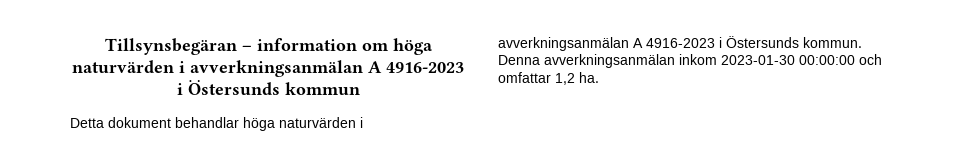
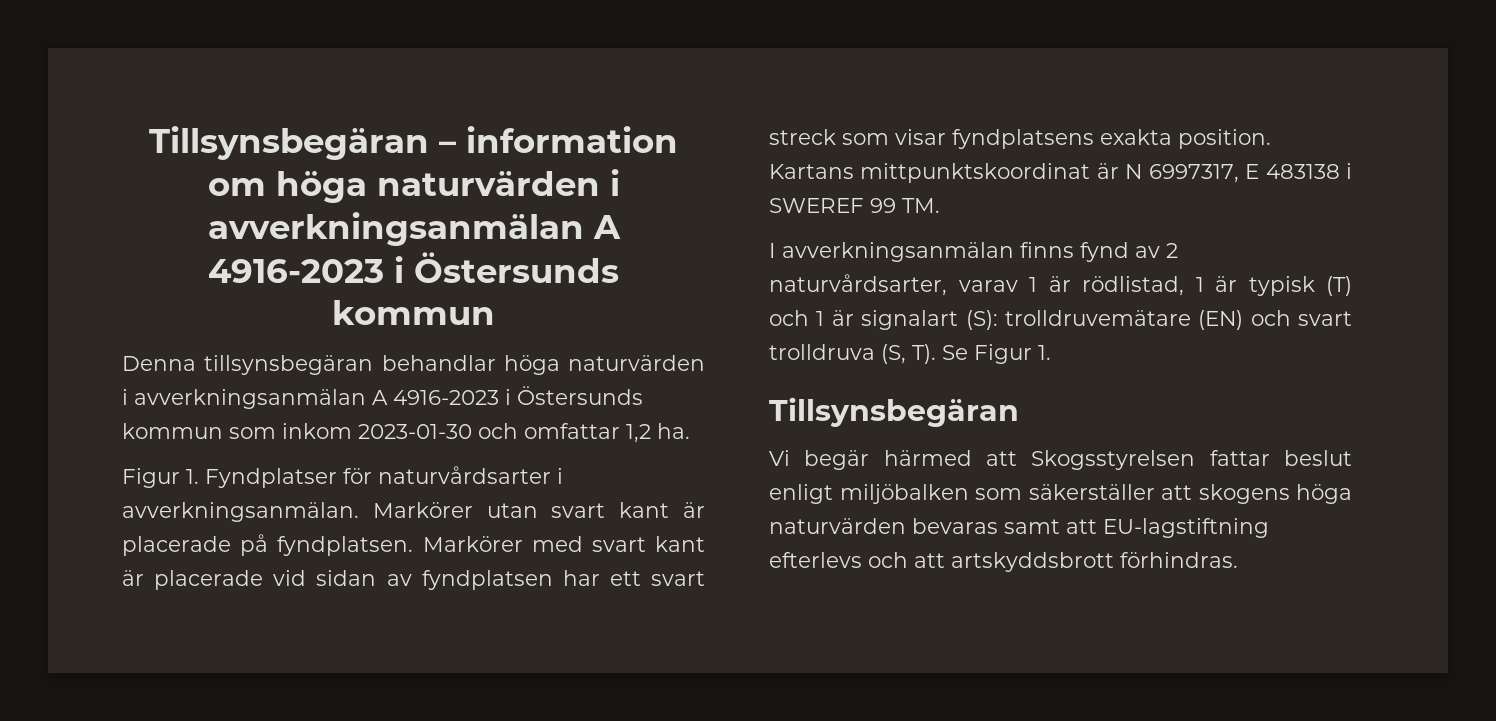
- Detta dokument behandlar höga naturvärden i avverkningsanmälan A 4916-2023 i Östersunds kommun. Denna avverkningsanmälan inkom 2023-01-30 00:00:00 och omfattar 1,2 ha.
+ Denna tillsynsbegäran behandlar höga naturvärden i avverkningsanmälan A 4916-2023 i Östersunds kommun som inkom 2023-01-30 och omfattar 1,2 ha.
+ Figur 1. Fyndplatser för naturvårdsarter i avverkningsanmälan. Markörer utan svart kant är placerade på fyndplatsen. Markörer med svart kant är placerade vid sidan av fyndplatsen har ett svart streck som visar fyndplatsens exakta position. Kartans mittpunktskoordinat är N 6997317, E 483138 i SWEREF 99 TM.
+ I avverkningsanmälan finns fynd av 2 naturvårdsarter, varav 1 är rödlistad, 1 är typisk (T) och 1 är signalart (S): trolldruvemätare (EN) och svart trolldruva (S, T). Se Figur 1.
+ Tillsynsbegäran
+ Vi begär härmed att Skogsstyrelsen fattar beslut enligt miljöbalken som säkerställer att skogens höga naturvärden bevaras samt att EU-lagstiftning efterlevs och att artskyddsbrott förhindras.

